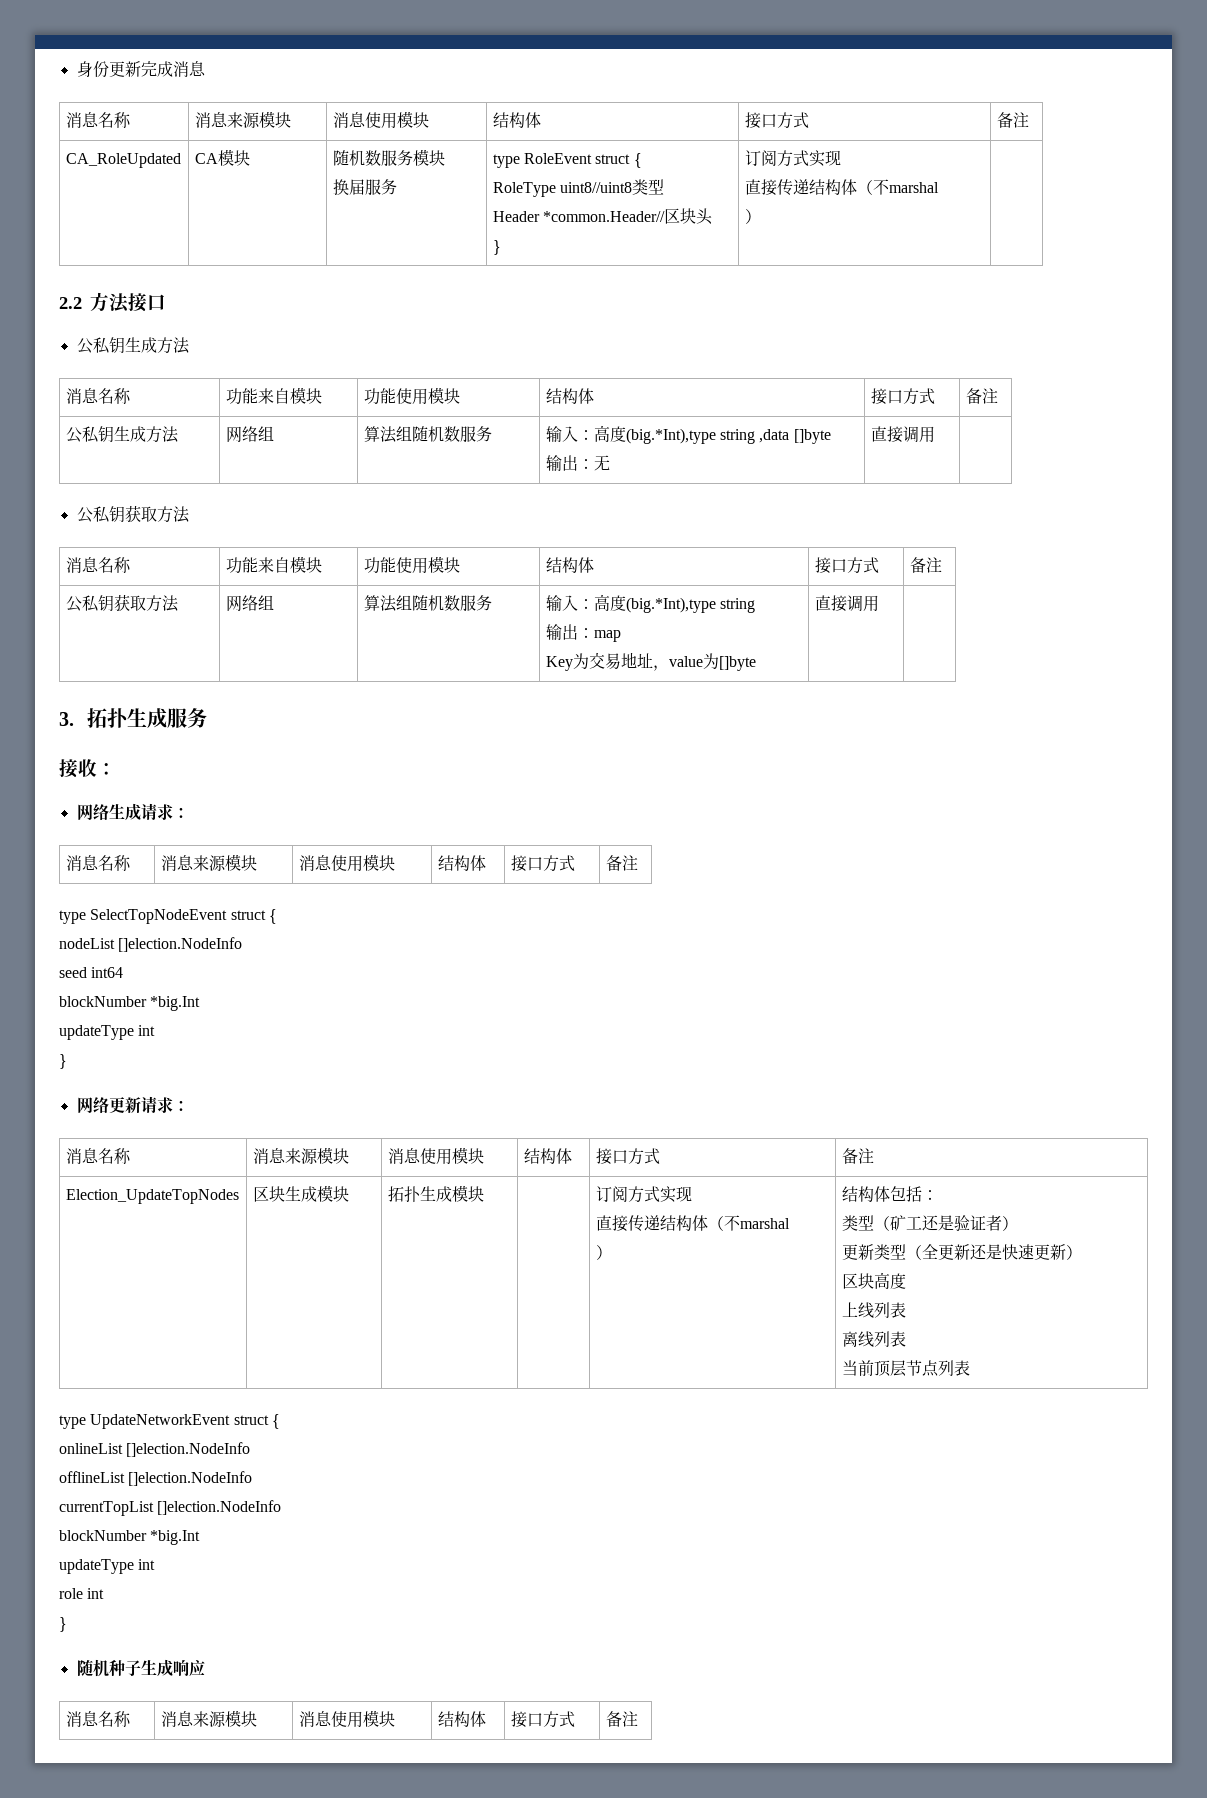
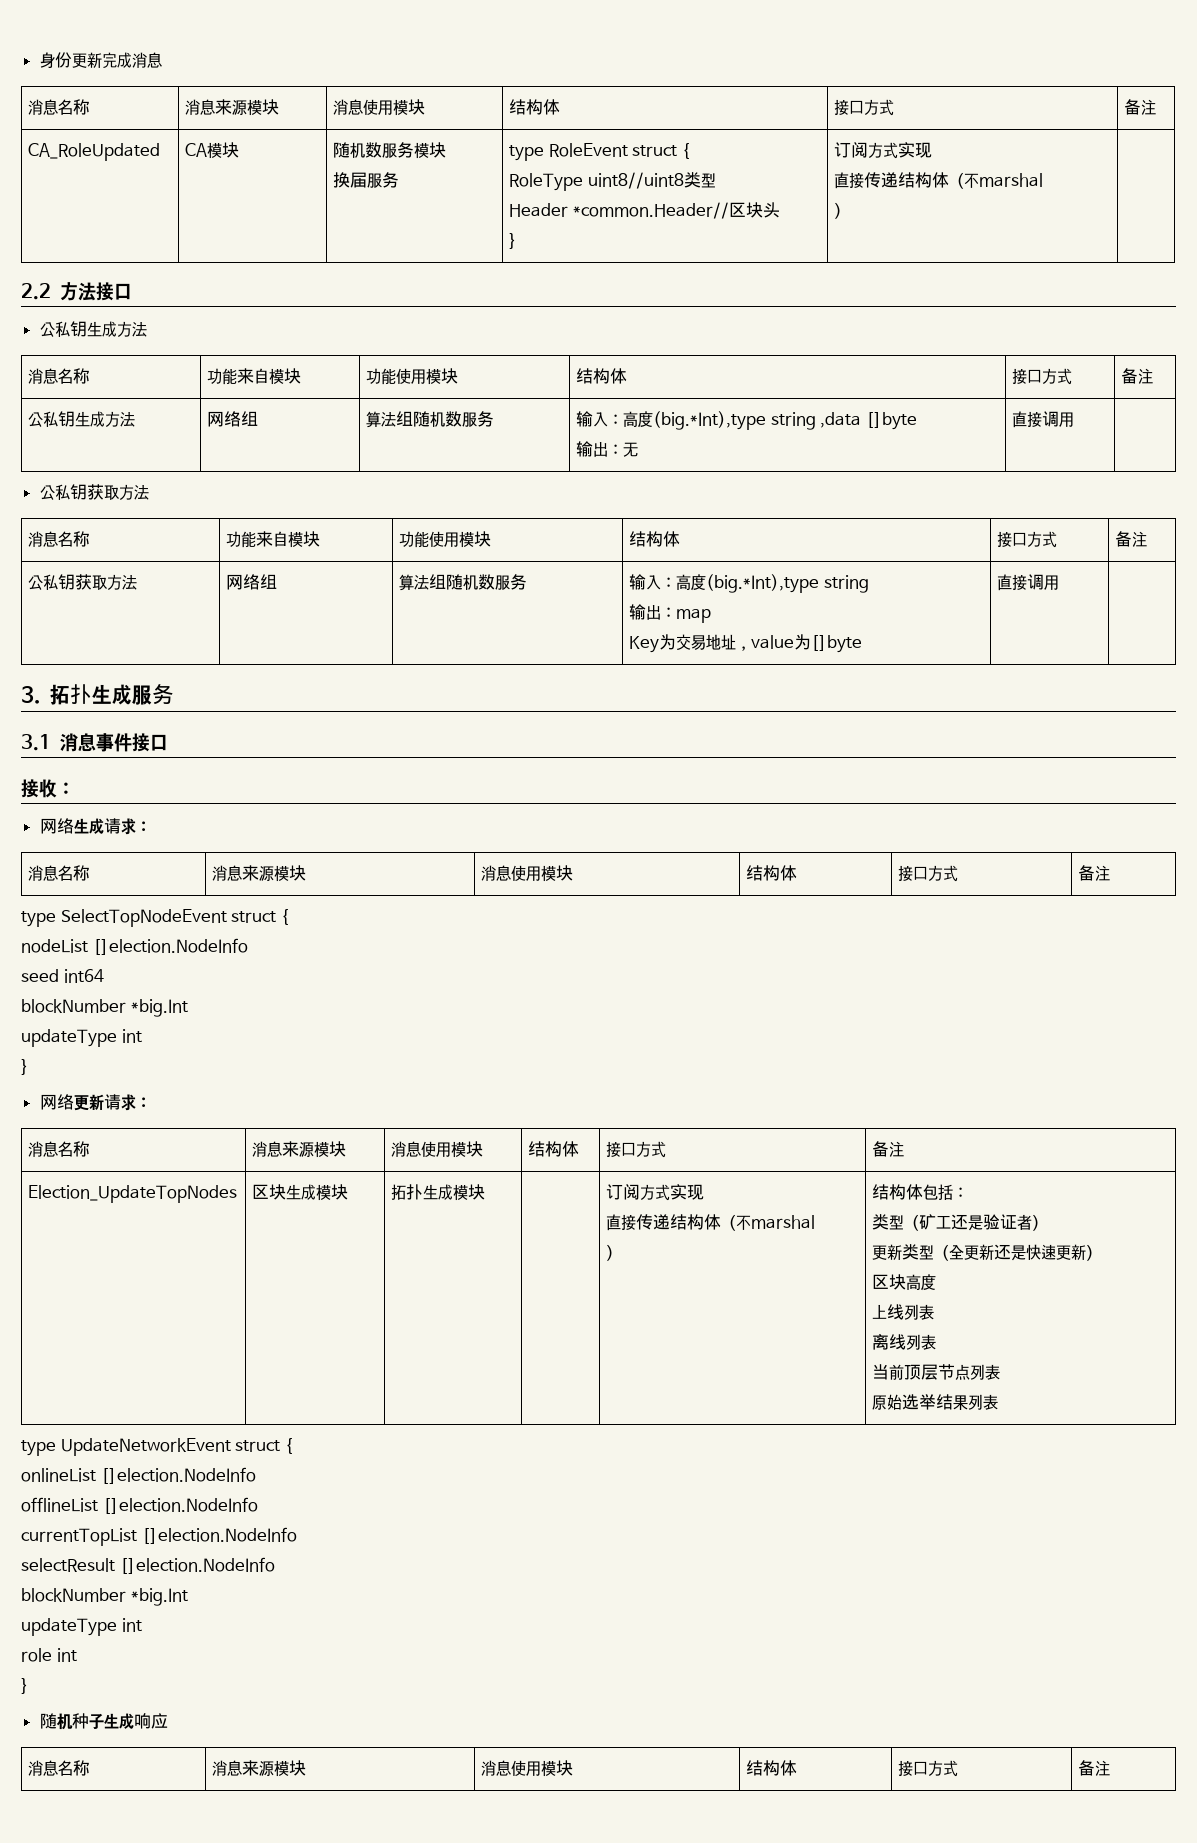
+ 3.1消息事件接口
+ 原始选举结果列表
+ selectResult []election.NodeInfo

